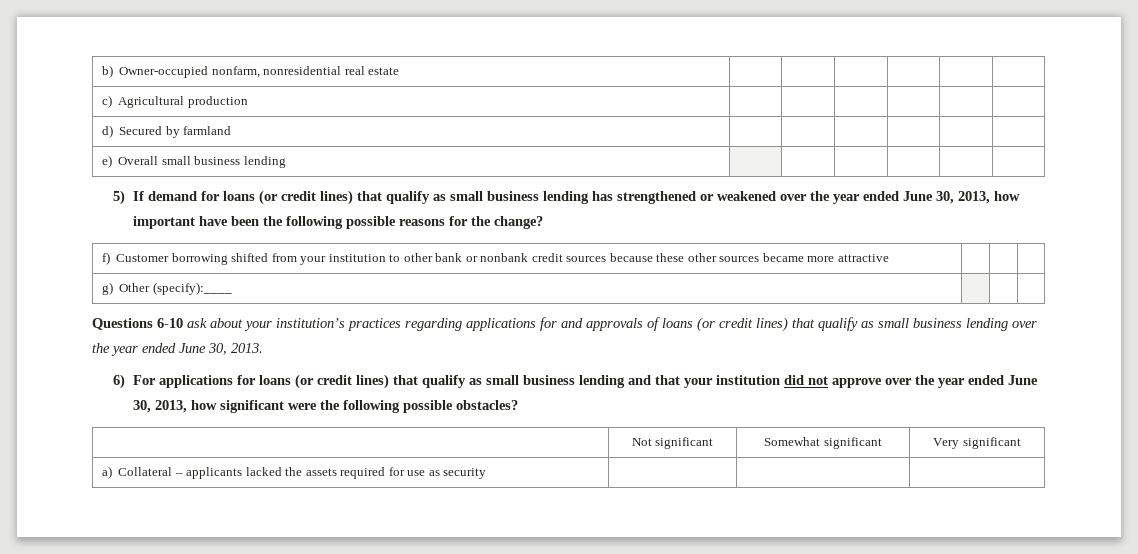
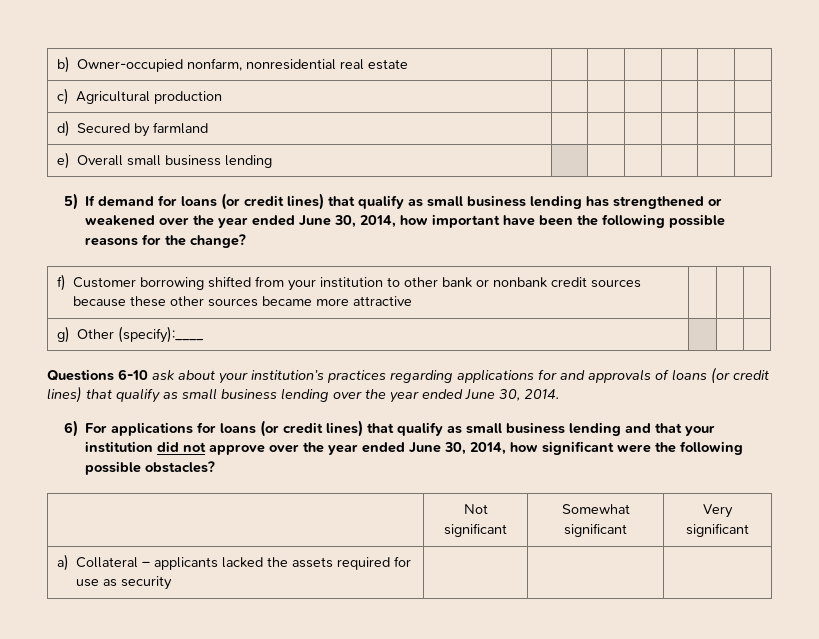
- 5) If demand for loans (or credit lines) that qualify as small business lending has strengthened or weakened over the year ended June 30, 2013, how important have been the following possible reasons for the change?
+ 5) If demand for loans (or credit lines) that qualify as small business lending has strengthened or weakened over the year ended June 30, 2014, how important have been the following possible reasons for the change?
- Questions 6-10 ask about your institution’s practices regarding applications for and approvals of loans (or credit lines) that qualify as small business lending over the year ended June 30, 2013.
+ Questions 6-10 ask about your institution’s practices regarding applications for and approvals of loans (or credit lines) that qualify as small business lending over the year ended June 30, 2014.
- 6) For applications for loans (or credit lines) that qualify as small business lending and that your institution did not approve over the year ended June 30, 2013, how significant were the following possible obstacles?
+ 6) For applications for loans (or credit lines) that qualify as small business lending and that your institution did not approve over the year ended June 30, 2014, how significant were the following possible obstacles?

